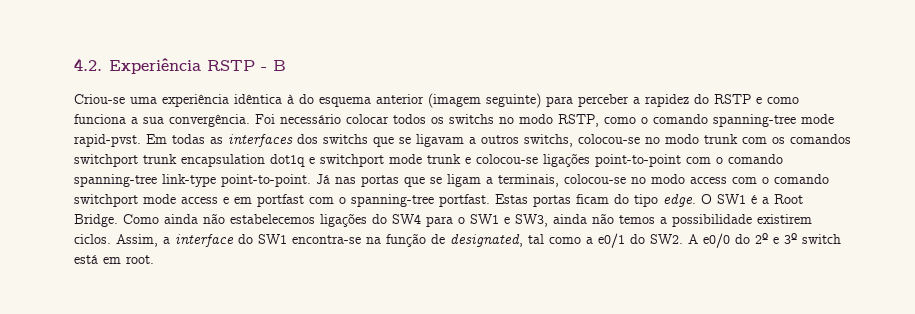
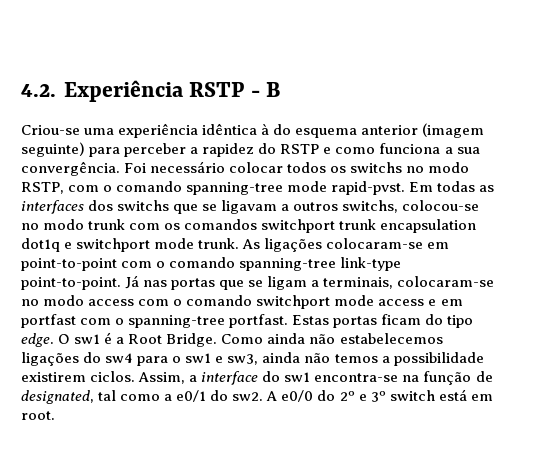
- Foi necessário colocar todos os switchs no modo RSTP, como o comando spanning-tree mode rapid-pvst.
+ Foi necessário colocar todos os switchs no modo RSTP, com o comando spanning-tree mode rapid-pvst.
- Em todas as interfaces dos switchs que se ligavam a outros switchs, colocou-se no modo trunk com os comandos switchport trunk encapsulation dot1q e switchport mode trunk e colocou-se ligações point-to-point com o comando spanning-tree link-type point-to-point.
+ Em todas as interfaces dos switchs que se ligavam a outros switchs, colocou-se no modo trunk com os comandos switchport trunk encapsulation dot1q e switchport mode trunk. As ligações colocaram-se em point-to-point com o comando spanning-tree link-type point-to-point.
- Já nas portas que se ligam a terminais, colocou-se no modo access com o comando switchport mode access e em portfast com o spanning-tree portfast.
+ Já nas portas que se ligam a terminais, colocaram-se no modo access com o comando switchport mode access e em portfast com o spanning-tree portfast.
- O SW1 é a Root Bridge.
+ O sw1 é a Root Bridge.
- Como ainda não estabelecemos ligações do SW4 para o SW1 e SW3, ainda não temos a possibilidade existirem ciclos.
+ Como ainda não estabelecemos ligações do sw4 para o sw1 e sw3, ainda não temos a possibilidade existirem ciclos.
- Assim, a interface do SW1 encontra-se na função de designated, tal como a e0/1 do SW2. A e0/0 do 2º e 3º switch está em root.
+ Assim, a interface do sw1 encontra-se na função de designated, tal como a e0/1 do sw2. A e0/0 do 2º e 3º switch está em root.

